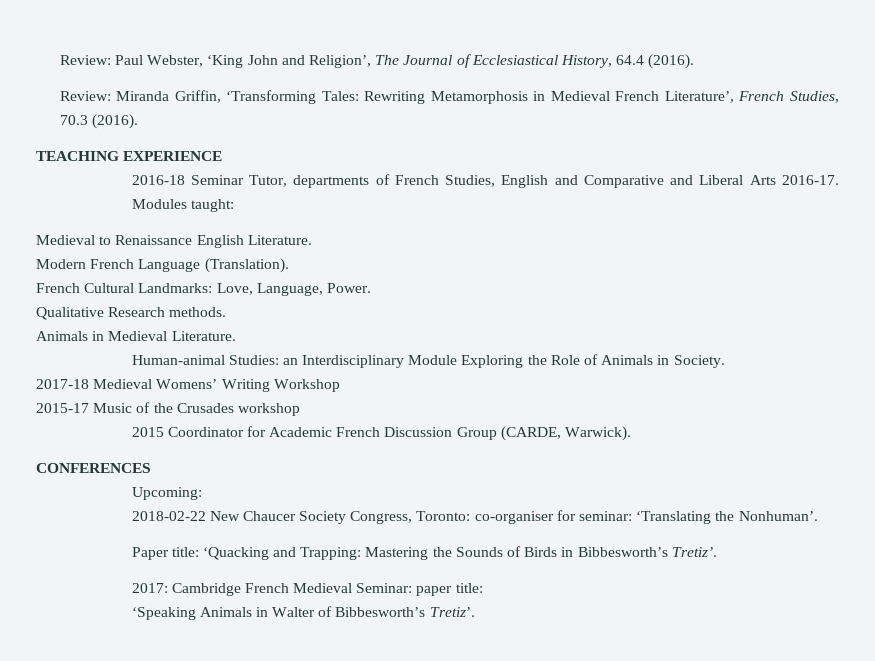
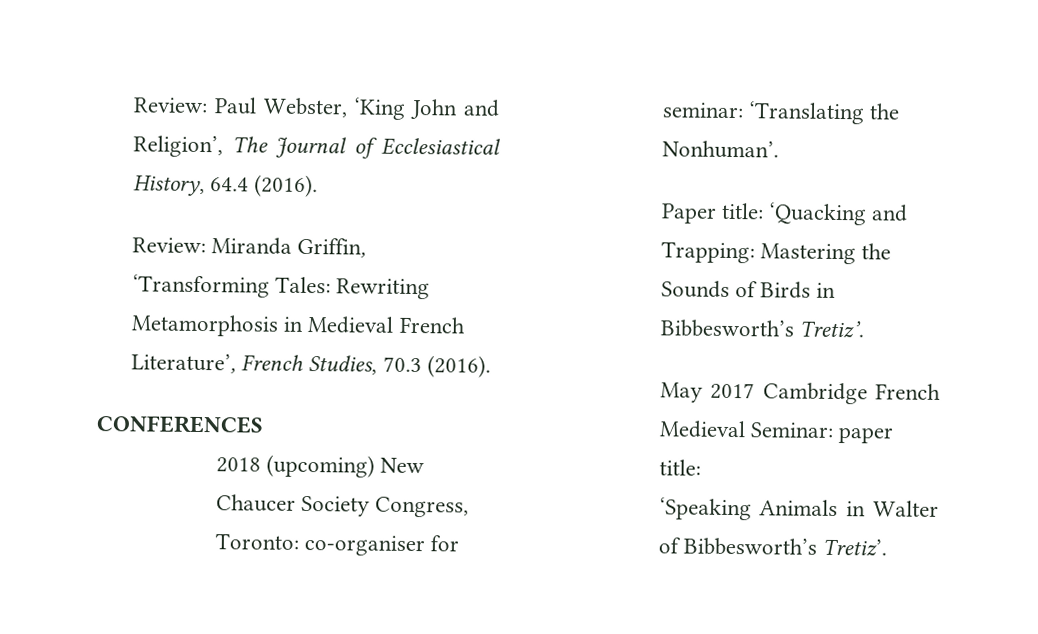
- TEACHING EXPERIENCE
- 2016-18 Seminar Tutor, departments of French Studies, English and Comparative and Liberal Arts 2016-17. Modules taught:
- Medieval to Renaissance English Literature.
- Modern French Language (Translation).
- French Cultural Landmarks: Love, Language, Power.
- Qualitative Research methods.
- Animals in Medieval Literature.
- Human-animal Studies: an Interdisciplinary Module Exploring the Role of Animals in Society.
- 2017-18 Medieval Womens’ Writing Workshop
- 2015-17 Music of the Crusades workshop
- 2015 Coordinator for Academic French Discussion Group (CARDE, Warwick).
- Upcoming:
- 2018-02-22 New Chaucer Society Congress, Toronto: co-organiser for seminar: ‘Translating the Nonhuman’.
+ 2018 (upcoming) New Chaucer Society Congress, Toronto: co-organiser for seminar: ‘Translating the Nonhuman’.
- 2017: Cambridge French Medieval Seminar: paper title:
+ May 2017 Cambridge French Medieval Seminar: paper title:

